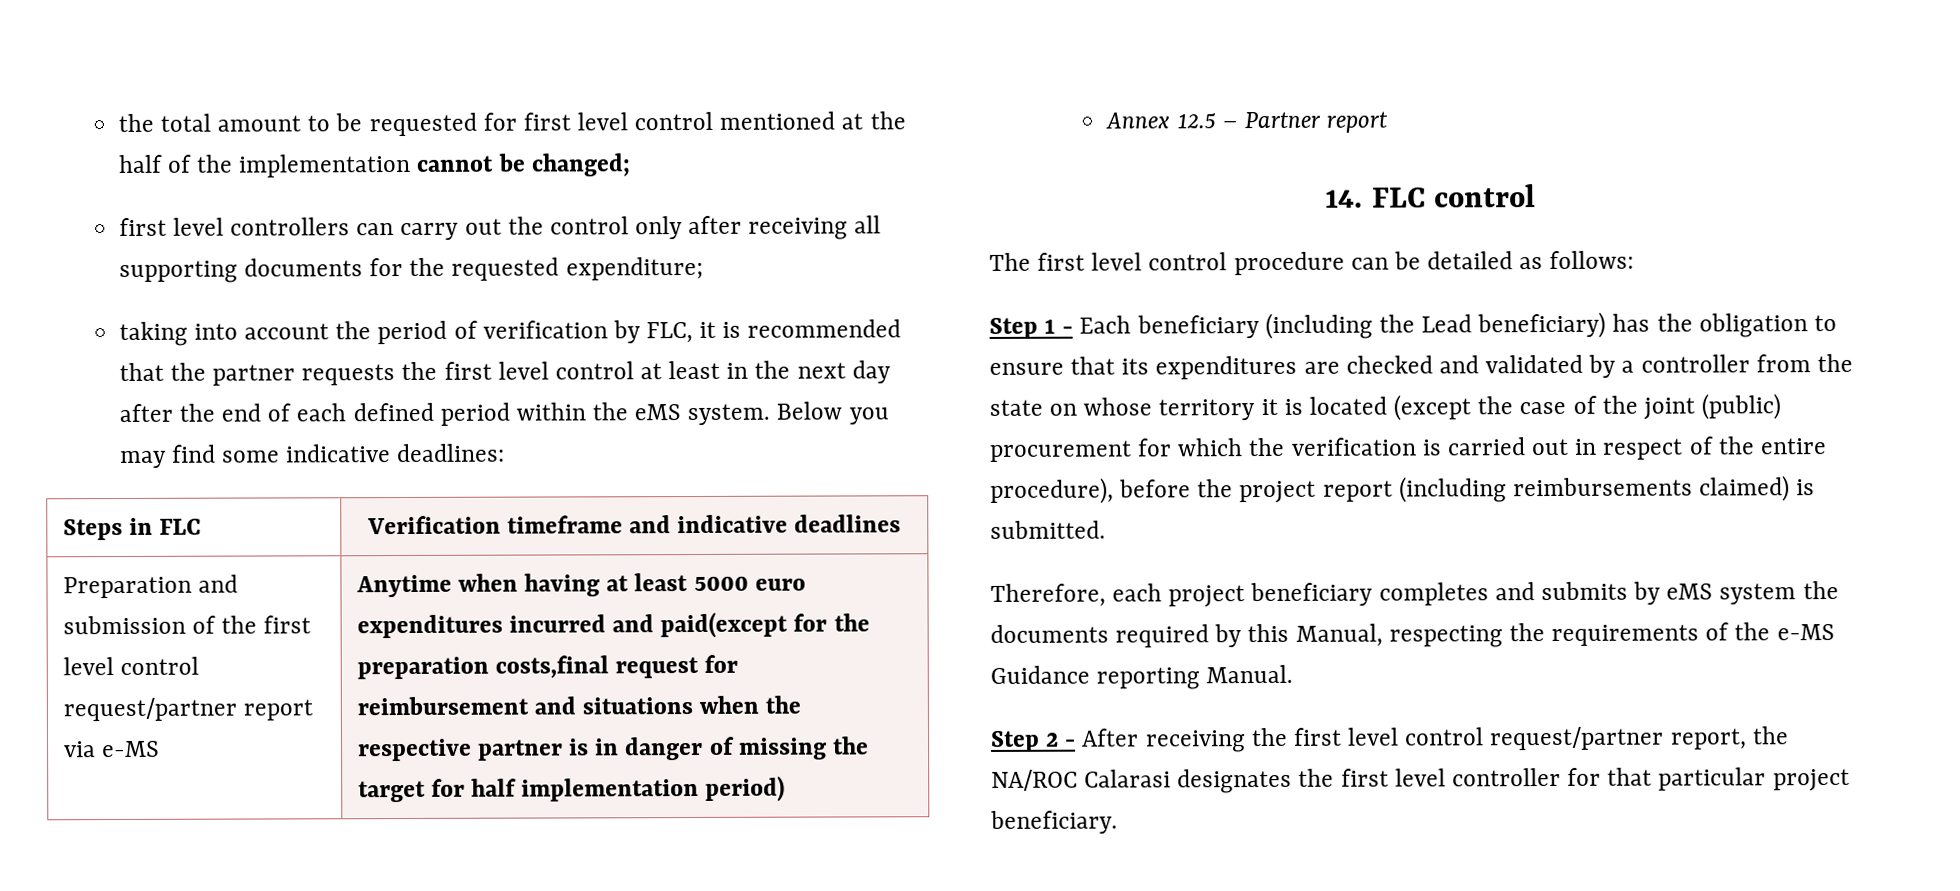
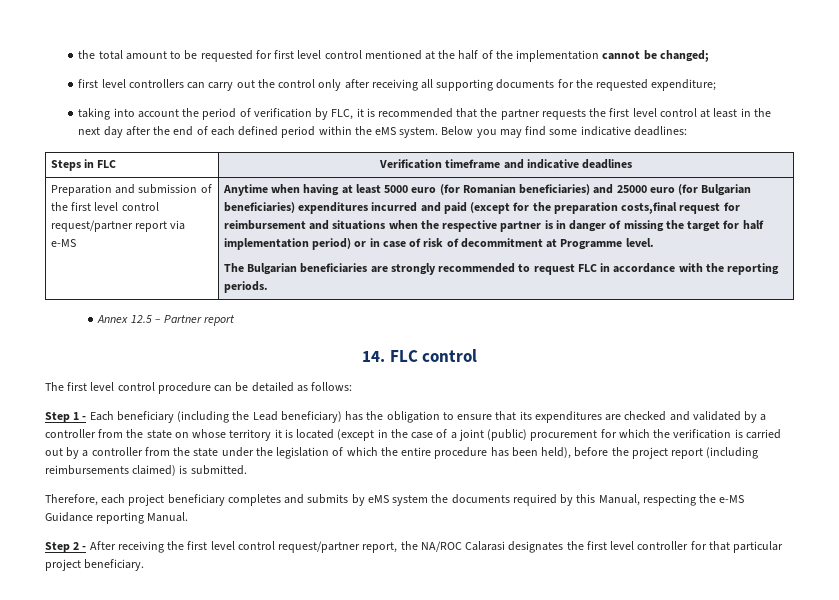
- Anytime when having at least 5000 euro expenditures incurred and paid(except for the preparation costs,final request for reimbursement and situations when the respective partner is in danger of missing the target for half implementation period)
+ Anytime when having at least 5000 euro (for Romanian beneficiaries) and 25000 euro (for Bulgarian beneficiaries) expenditures incurred and paid (except for the preparation costs,final request for reimbursement and situations when the respective partner is in danger of missing the target for half implementation period) or in case of risk of decommitment at Programme level.
+ The Bulgarian beneficiaries are strongly recommended to request FLC in accordance with the reporting periods.
- Step 1 - Each beneficiary (including the Lead beneficiary) has the obligation to ensure that its expenditures are checked and validated by a controller from the state on whose territory it is located (except the case of the joint (public) procurement for which the verification is carried out in respect of the entire procedure), before the project report (including reimbursements claimed) is submitted.
+ Step 1 - Each beneficiary (including the Lead beneficiary) has the obligation to ensure that its expenditures are checked and validated by a controller from the state on whose territory it is located (except in the case of a joint (public) procurement for which the verification is carried out by a controller from the state under the legislation of which the entire procedure has been held), before the project report (including reimbursements claimed) is submitted.
- Therefore, each project beneficiary completes and submits by eMS system the documents required by this Manual, respecting the requirements of the e-MS Guidance reporting Manual.
+ Therefore, each project beneficiary completes and submits by eMS system the documents required by this Manual, respecting the e-MS Guidance reporting Manual.

